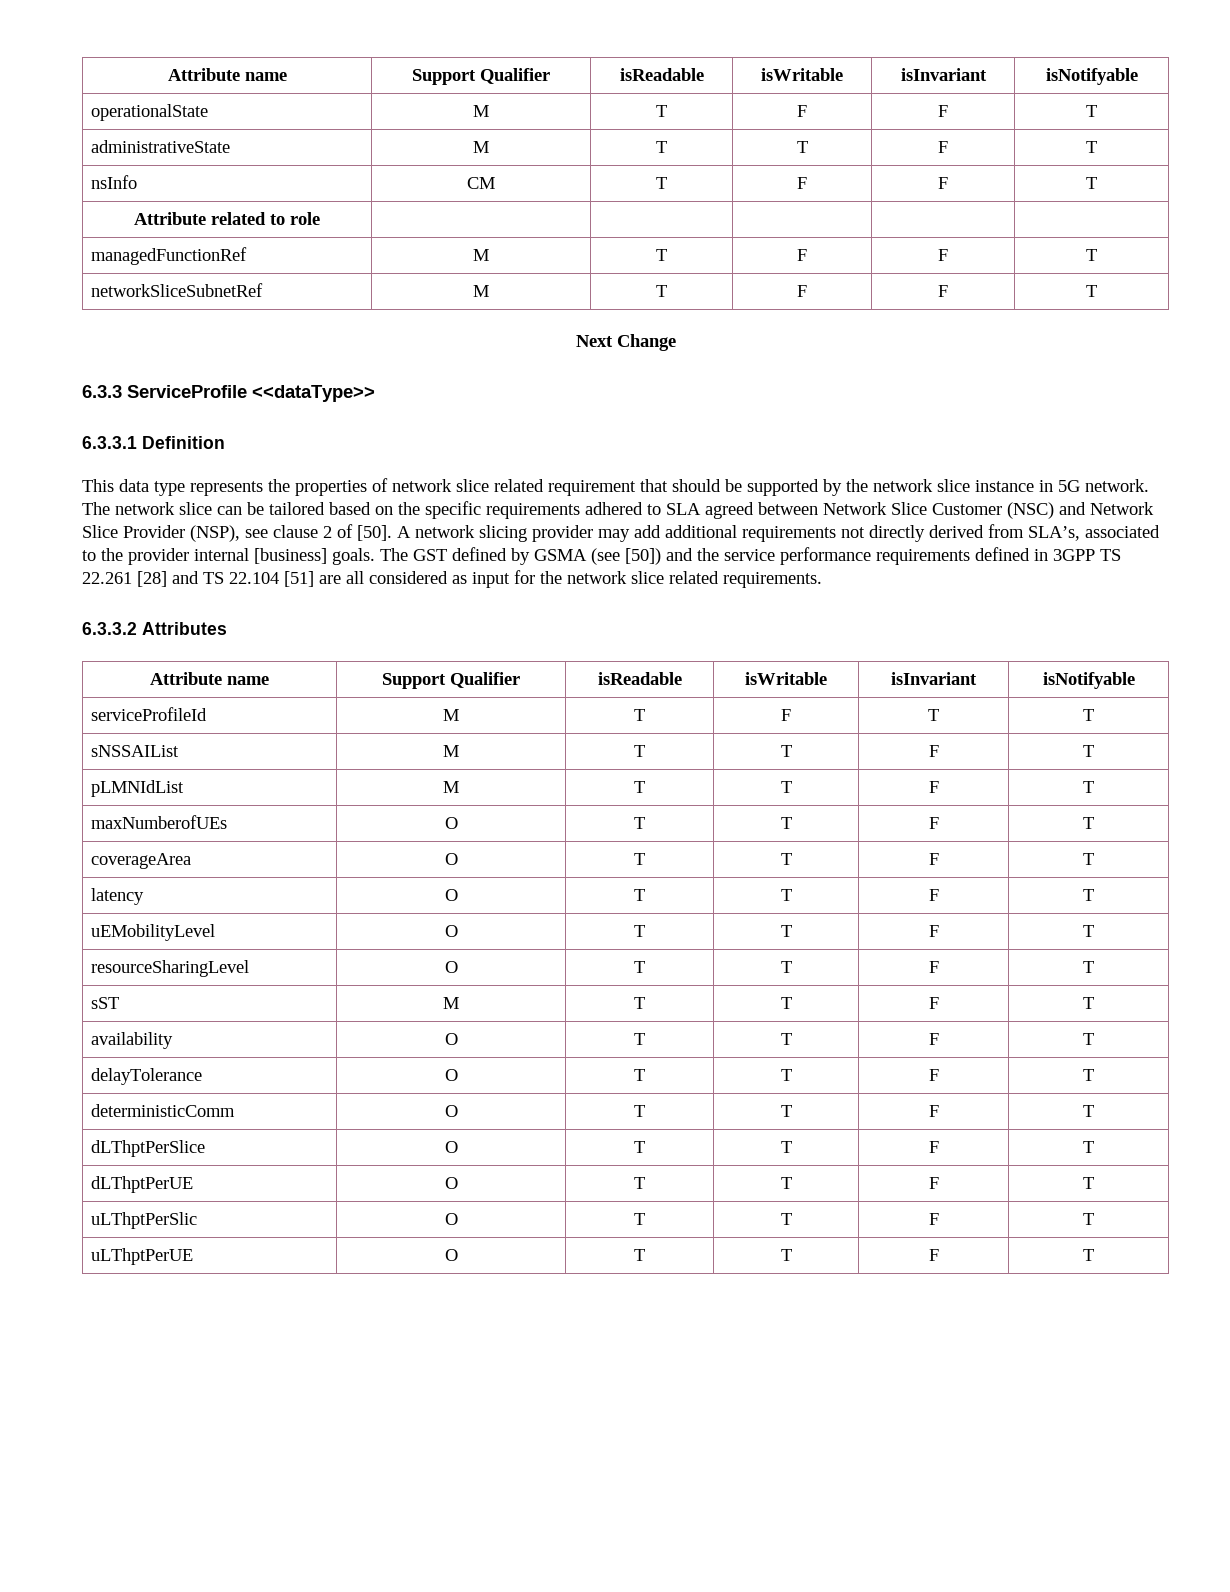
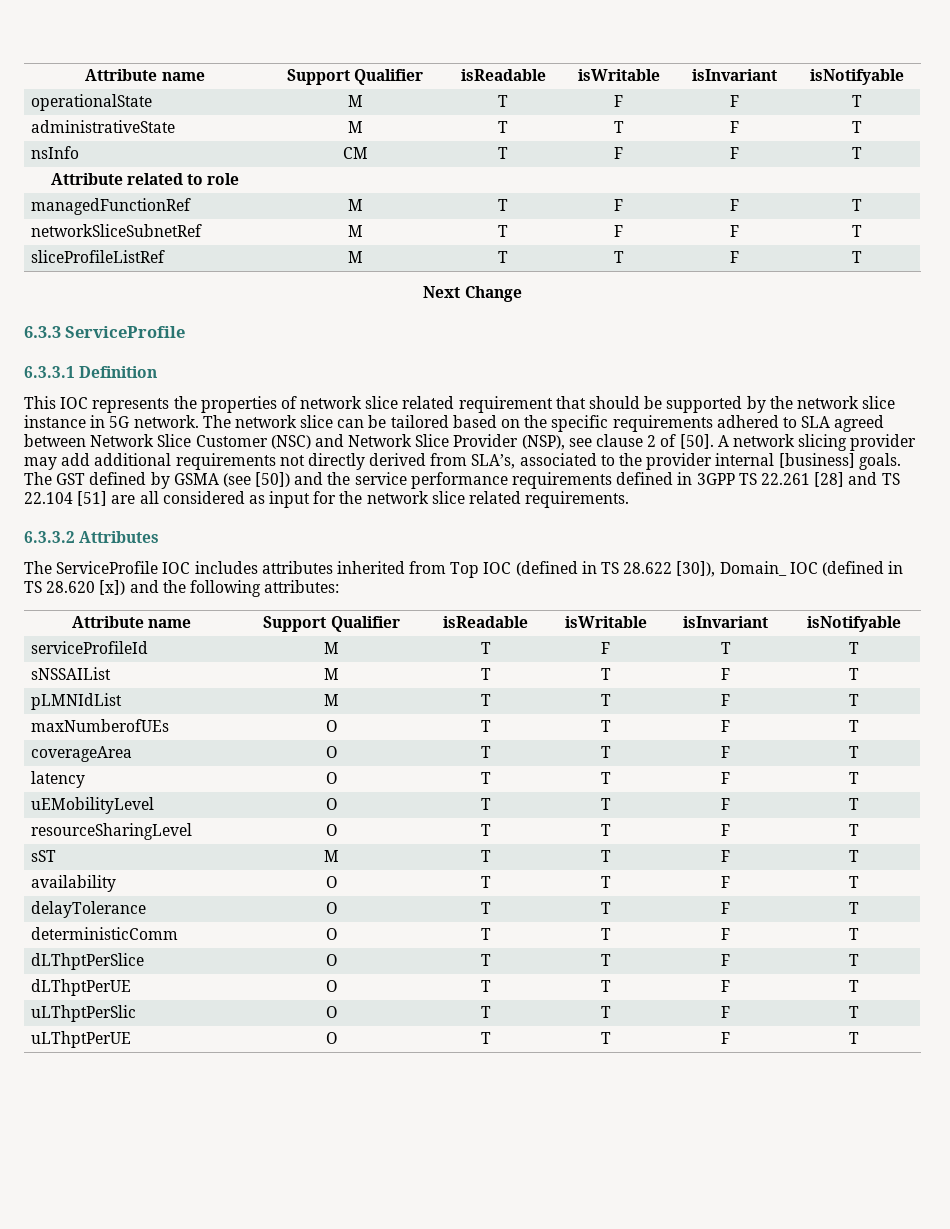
+ sliceProfileListRef | M | T | T | F | T
- 6.3.3 ServiceProfile <<dataType>>
+ 6.3.3 ServiceProfile
- This data type represents the properties of network slice related requirement that should be supported by the network slice instance in 5G network.
+ This IOC represents the properties of network slice related requirement that should be supported by the network slice instance in 5G network.
+ The ServiceProfile IOC includes attributes inherited from Top IOC (defined in TS 28.622 [30]), Domain_ IOC (defined in TS 28.620 [x]) and the following attributes:

